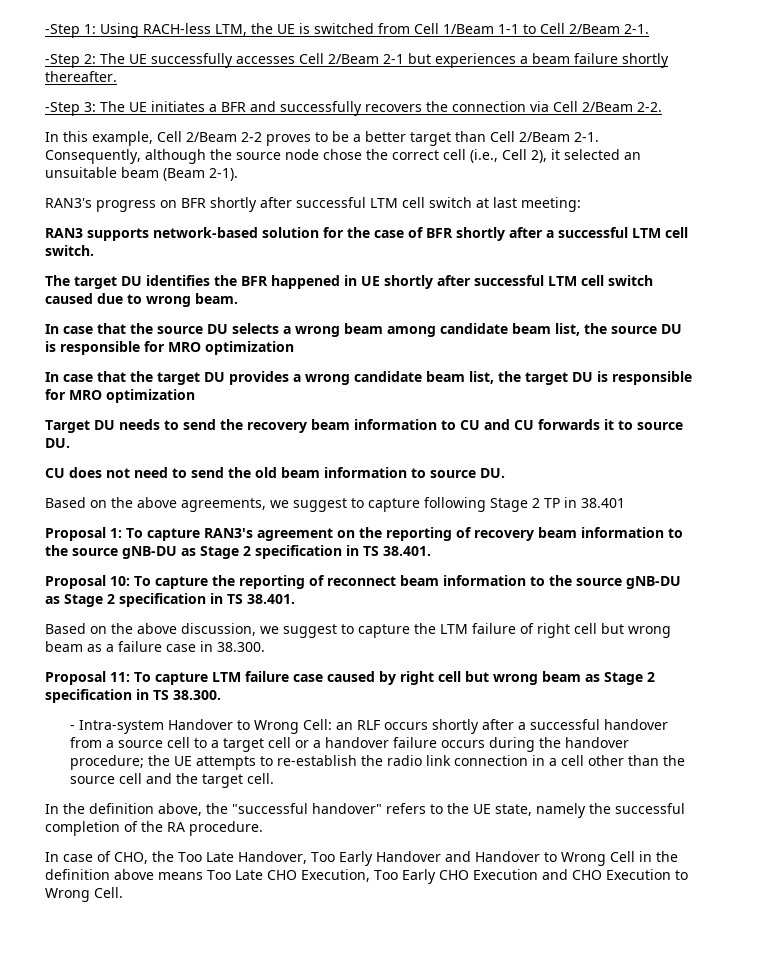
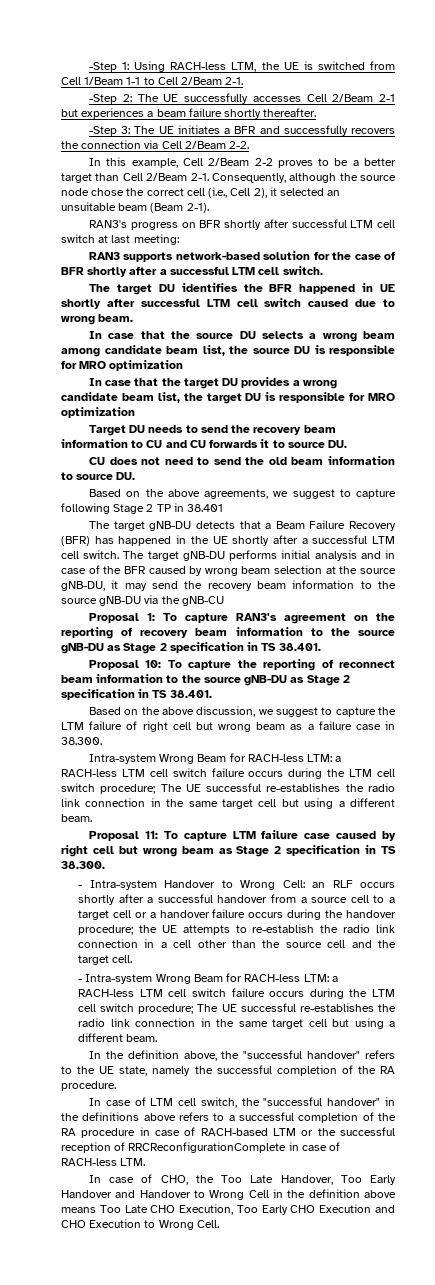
+ The target gNB-DU detects that a Beam Failure Recovery (BFR) has happened in the UE shortly after a successful LTM cell switch. The target gNB-DU performs initial analysis and in case of the BFR caused by wrong beam selection at the source gNB-DU, it may send the recovery beam information to the source gNB-DU via the gNB-CU
  Based on the above discussion, we suggest to capture the LTM failure of right cell but wrong beam as a failure case in 38.300.
+ Intra-system Wrong Beam for RACH-less LTM: a RACH-less LTM cell switch failure occurs during the LTM cell switch procedure; The UE successful re-establishes the radio link connection in the same target cell but using a different beam.
+ - Intra-system Wrong Beam for RACH-less LTM: a RACH-less LTM cell switch failure occurs during the LTM cell switch procedure; The UE successful re-establishes the radio link connection in the same target cell but using a different beam.
+ In case of LTM cell switch, the "successful handover" in the definitions above refers to a successful completion of the RA procedure in case of RACH-based LTM or the successful reception of RRCReconfigurationComplete in case of RACH-less LTM.

